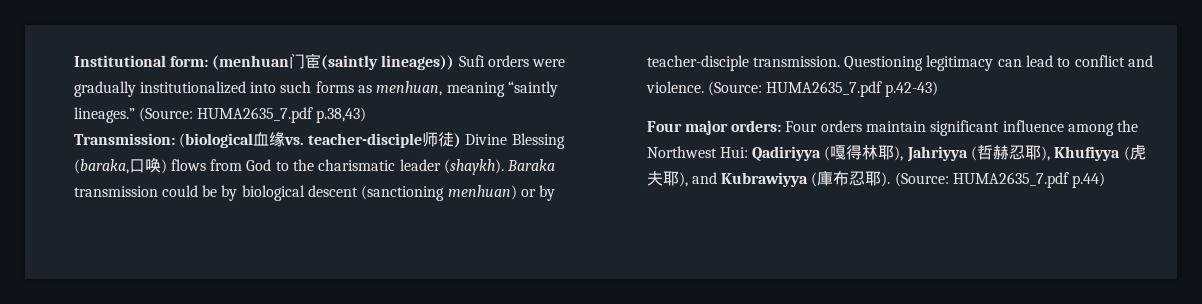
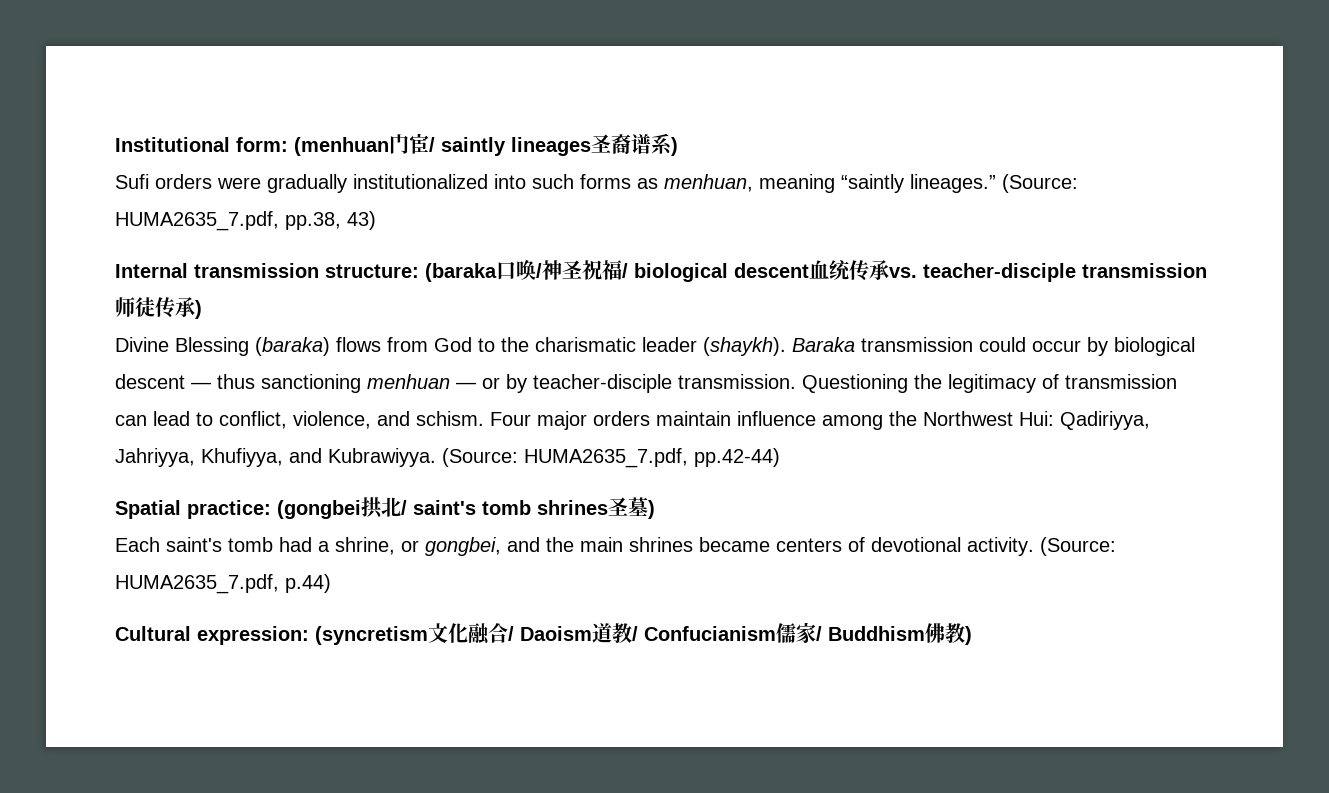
- Institutional form: (menhuan门宦(saintly lineages)) Sufi orders were gradually institutionalized into such forms as menhuan, meaning “saintly lineages.”
+ Institutional form: (menhuan门宦/ saintly lineages圣裔谱系)
+ Sufi orders were gradually institutionalized into such forms as menhuan, meaning “saintly lineages.”
- (Source: HUMA2635_7.pdf p.38,43)
- Transmission: (biological血缘vs. teacher-disciple师徒) Divine Blessing (baraka,口唤) flows from God to the charismatic leader (shaykh).
+ (Source: HUMA2635_7.pdf, pp.38, 43)
+ Internal transmission structure: (baraka口唤/神圣祝福/ biological descent血统传承vs. teacher-disciple transmission师徒传承)
+ Divine Blessing (baraka) flows from God to the charismatic leader (shaykh).
- Baraka transmission could be by biological descent (sanctioning menhuan) or by teacher-disciple transmission.
+ Baraka transmission could occur by biological descent — thus sanctioning menhuan — or by teacher-disciple transmission.
- Questioning legitimacy can lead to conflict and violence. (Source: HUMA2635_7.pdf p.42-43)
- Four major orders: Four orders maintain significant influence among the Northwest Hui: Qadiriyya (嘎得林耶), Jahriyya (哲赫忍耶), Khufiyya (虎夫耶), and Kubrawiyya (庫布忍耶). (Source: HUMA2635_7.pdf p.44)
+ Questioning the legitimacy of transmission can lead to conflict, violence, and schism. Four major orders maintain influence among the Northwest Hui: Qadiriyya, Jahriyya, Khufiyya, and Kubrawiyya. (Source: HUMA2635_7.pdf, pp.42-44)
+ Spatial practice: (gongbei拱北/ saint's tomb shrines圣墓)
+ Each saint's tomb had a shrine, or gongbei, and the main shrines became centers of devotional activity. (Source: HUMA2635_7.pdf, p.44)
+ Cultural expression: (syncretism文化融合/ Daoism道教/ Confucianism儒家/ Buddhism佛教)

